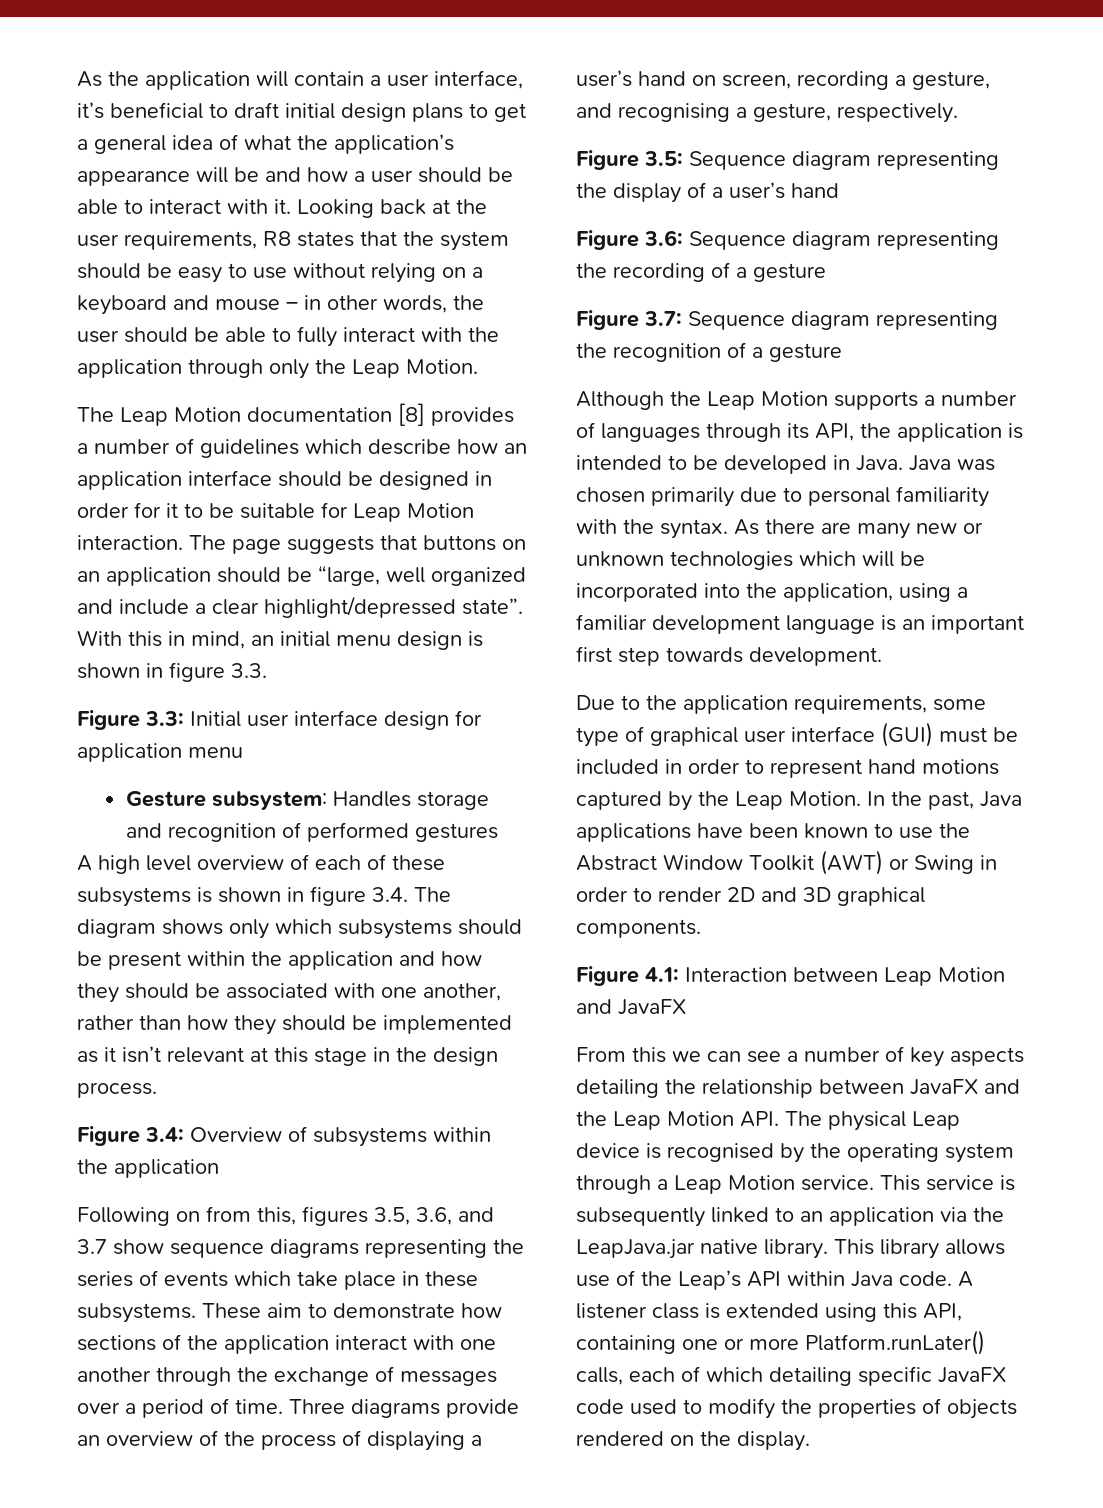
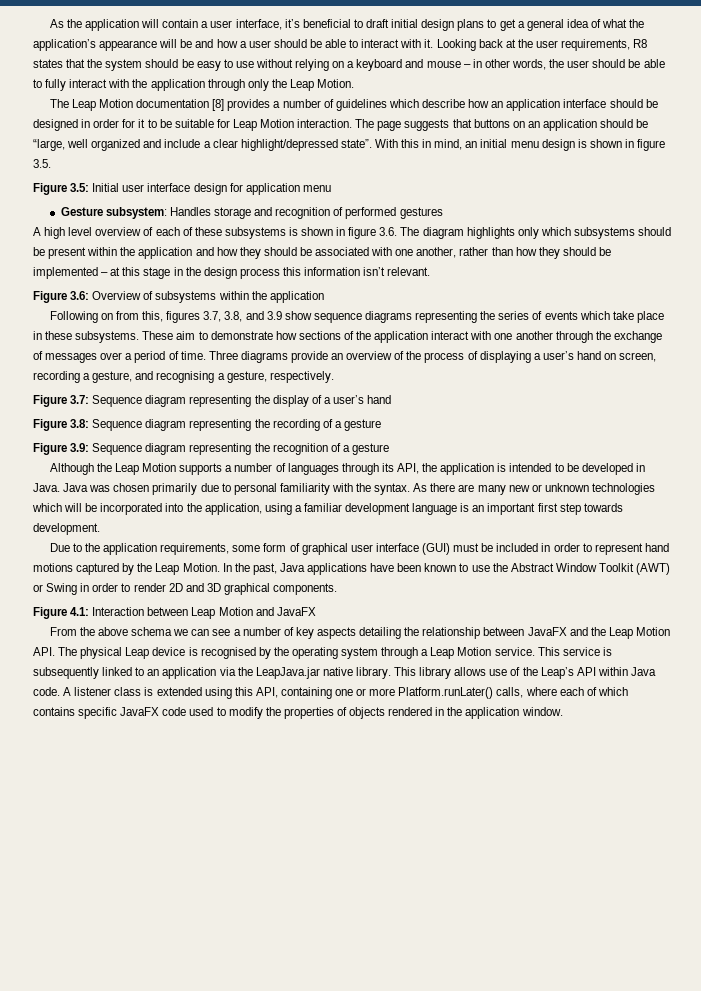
- With this in mind, an initial menu design is shown in figure 3.3.
- Figure 3.3: Initial user interface design for application menu
+ With this in mind, an initial menu design is shown in figure 3.5.
+ Figure 3.5: Initial user interface design for application menu
- A high level overview of each of these subsystems is shown in figure 3.4. The diagram shows only which subsystems should be present within the application and how they should be associated with one another, rather than how they should be implemented as it isn’t relevant at this stage in the design process.
- Figure 3.4: Overview of subsystems within the application
+ A high level overview of each of these subsystems is shown in figure 3.6. The diagram highlights only which subsystems should be present within the application and how they should be associated with one another, rather than how they should be implemented – at this stage in the design process this information isn’t relevant.
+ Figure 3.6: Overview of subsystems within the application
- Following on from this, figures 3.5, 3.6, and 3.7 show sequence diagrams representing the series of events which take place in these subsystems.
+ Following on from this, figures 3.7, 3.8, and 3.9 show sequence diagrams representing the series of events which take place in these subsystems.
- Figure 3.5: Sequence diagram representing the display of a user’s hand
+ Figure 3.7: Sequence diagram representing the display of a user’s hand
- Figure 3.6: Sequence diagram representing the recording of a gesture
+ Figure 3.8: Sequence diagram representing the recording of a gesture
- Figure 3.7: Sequence diagram representing the recognition of a gesture
+ Figure 3.9: Sequence diagram representing the recognition of a gesture
- Due to the application requirements, some type of graphical user interface (GUI) must be included in order to represent hand motions captured by the Leap Motion.
+ Due to the application requirements, some form of graphical user interface (GUI) must be included in order to represent hand motions captured by the Leap Motion.
- From this we can see a number of key aspects detailing the relationship between JavaFX and the Leap Motion API. The physical Leap device is recognised by the operating system through a Leap Motion service.
+ From the above schema we can see a number of key aspects detailing the relationship between JavaFX and the Leap Motion API. The physical Leap device is recognised by the operating system through a Leap Motion service.
- A listener class is extended using this API, containing one or more Platform.runLater() calls, each of which detailing specific JavaFX code used to modify the properties of objects rendered on the display.
+ A listener class is extended using this API, containing one or more Platform.runLater() calls, where each of which contains specific JavaFX code used to modify the properties of objects rendered in the application window.

